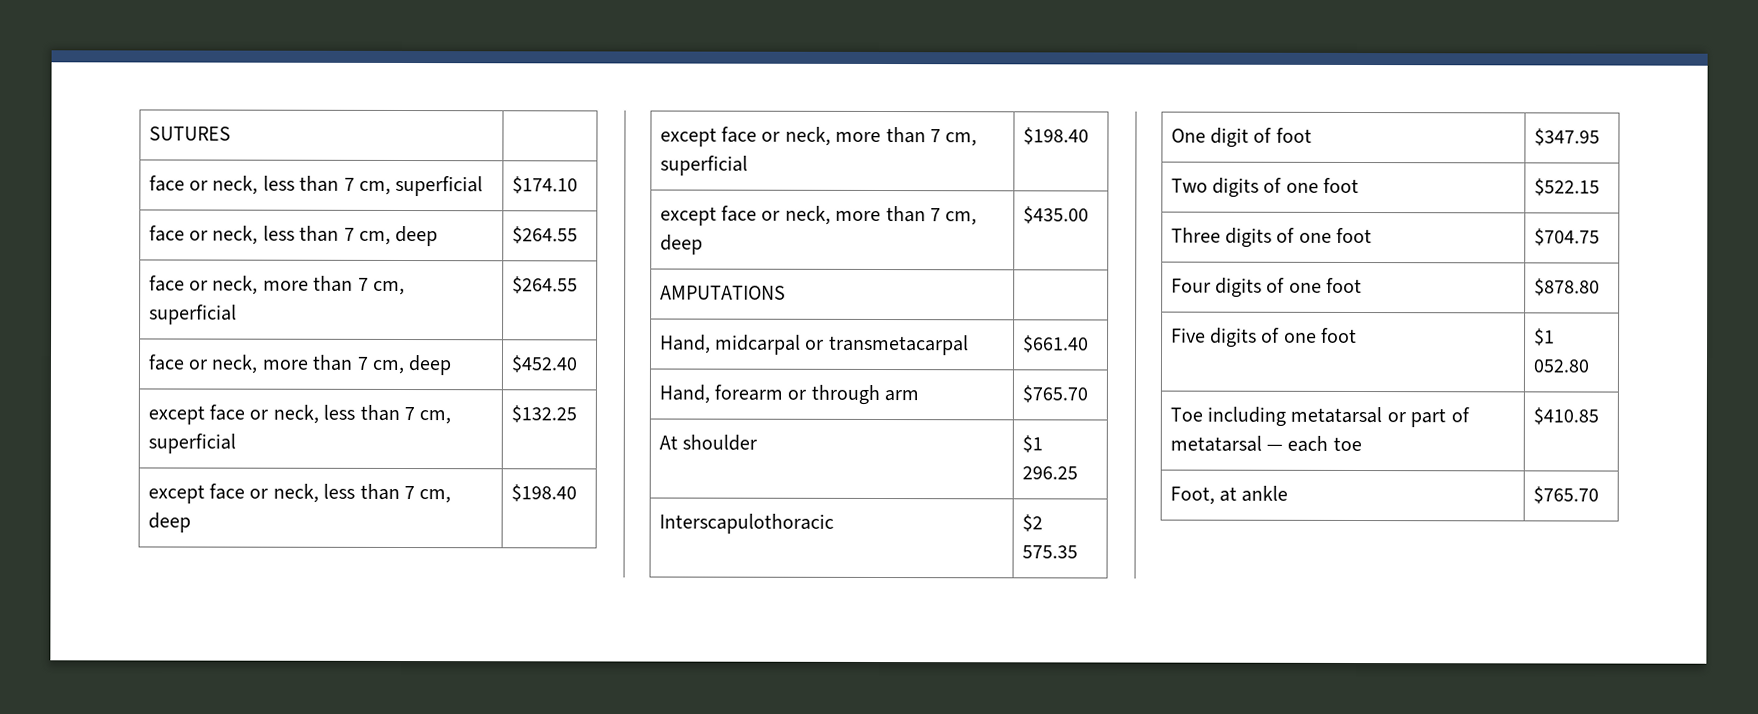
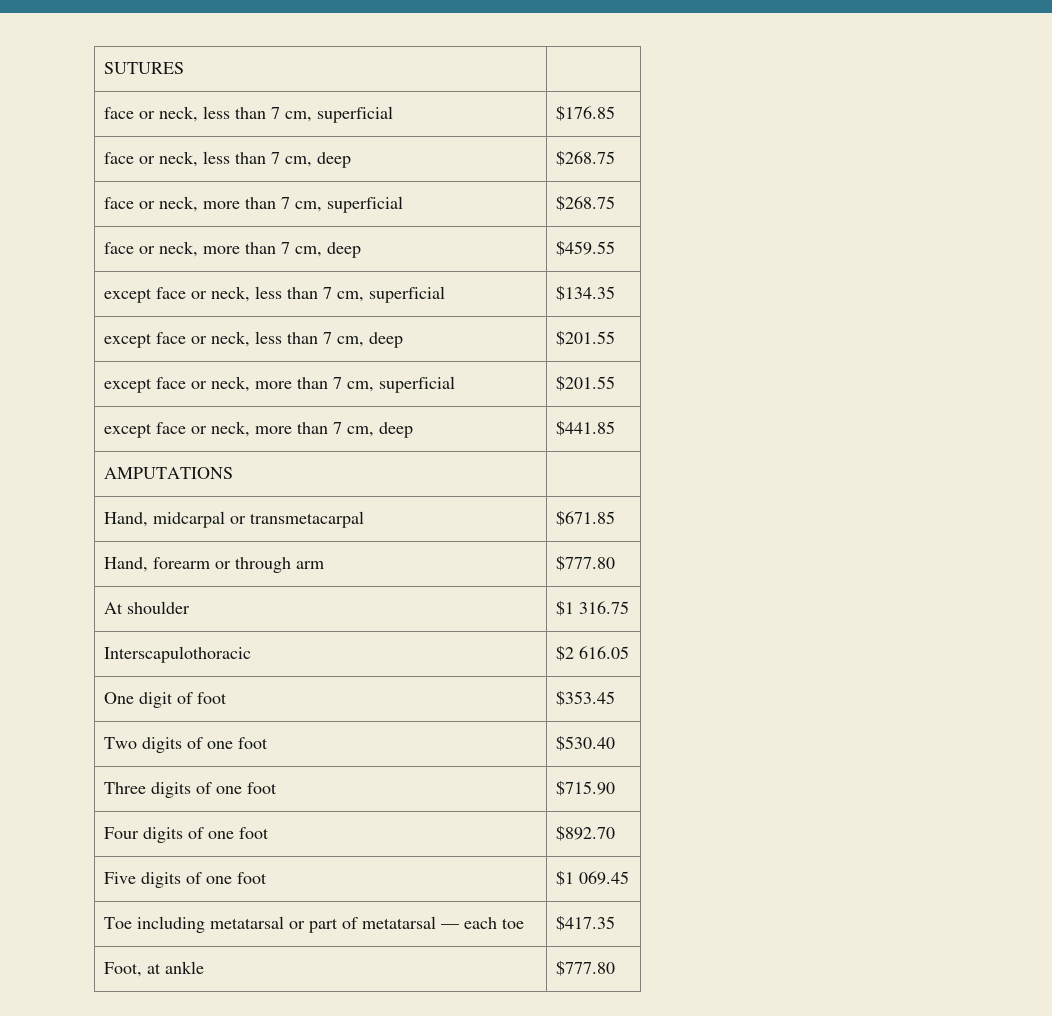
- face or neck, less than 7 cm, superficial | $174.10
- face or neck, less than 7 cm, deep | $264.55
- face or neck, more than 7 cm, superficial | $264.55
- face or neck, more than 7 cm, deep | $452.40
+ face or neck, less than 7 cm, superficial | $176.85
+ face or neck, less than 7 cm, deep | $268.75
+ face or neck, more than 7 cm, superficial | $268.75
+ face or neck, more than 7 cm, deep | $459.55
- except face or neck, less than 7 cm, superficial | $132.25
+ except face or neck, less than 7 cm, superficial | $134.35
- except face or neck, less than 7 cm, deep | $198.40
+ except face or neck, less than 7 cm, deep | $201.55
- except face or neck, more than 7 cm, superficial | $198.40
+ except face or neck, more than 7 cm, superficial | $201.55
- except face or neck, more than 7 cm, deep | $435.00
+ except face or neck, more than 7 cm, deep | $441.85
- Hand, midcarpal or transmetacarpal | $661.40
+ Hand, midcarpal or transmetacarpal | $671.85
- Hand, forearm or through arm | $765.70
+ Hand, forearm or through arm | $777.80
- At shoulder | $1 296.25
+ At shoulder | $1 316.75
- Interscapulothoracic | $2 575.35
+ Interscapulothoracic | $2 616.05
- One digit of foot | $347.95
+ One digit of foot | $353.45
- Two digits of one foot | $522.15
+ Two digits of one foot | $530.40
- Three digits of one foot | $704.75
+ Three digits of one foot | $715.90
- Four digits of one foot | $878.80
+ Four digits of one foot | $892.70
- Five digits of one foot | $1 052.80
+ Five digits of one foot | $1 069.45
- Toe including metatarsal or part of metatarsal — each toe | $410.85
+ Toe including metatarsal or part of metatarsal — each toe | $417.35
- Foot, at ankle | $765.70
+ Foot, at ankle | $777.80

